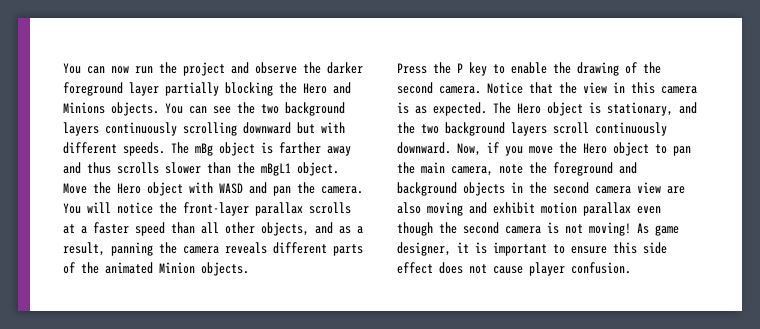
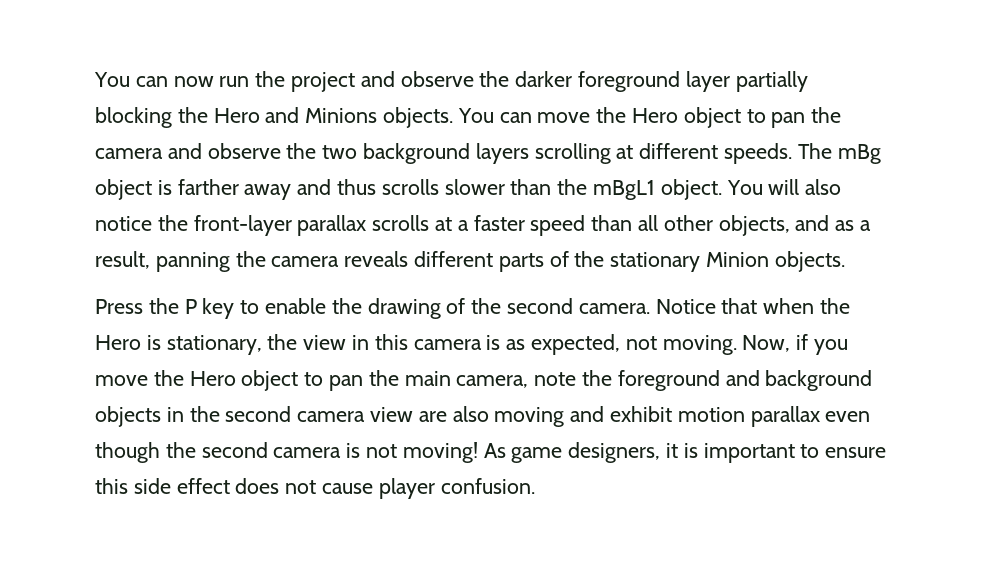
- You can see the two background layers continuously scrolling downward but with different speeds.
+ You can move the Hero object to pan the camera and observe the two background layers scrolling at different speeds.
- Move the Hero object with WASD and pan the camera.
- You will notice the front-layer parallax scrolls at a faster speed than all other objects, and as a result, panning the camera reveals different parts of the animated Minion objects.
+ You will also notice the front-layer parallax scrolls at a faster speed than all other objects, and as a result, panning the camera reveals different parts of the stationary Minion objects.
- Notice that the view in this camera is as expected. The Hero object is stationary, and the two background layers scroll continuously downward.
+ Notice that when the Hero is stationary, the view in this camera is as expected, not moving.
- As game designer, it is important to ensure this side effect does not cause player confusion.
+ As game designers, it is important to ensure this side effect does not cause player confusion.

